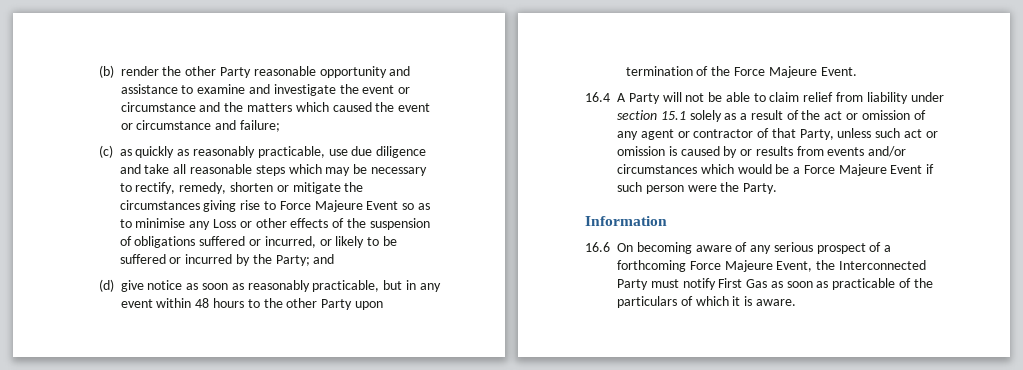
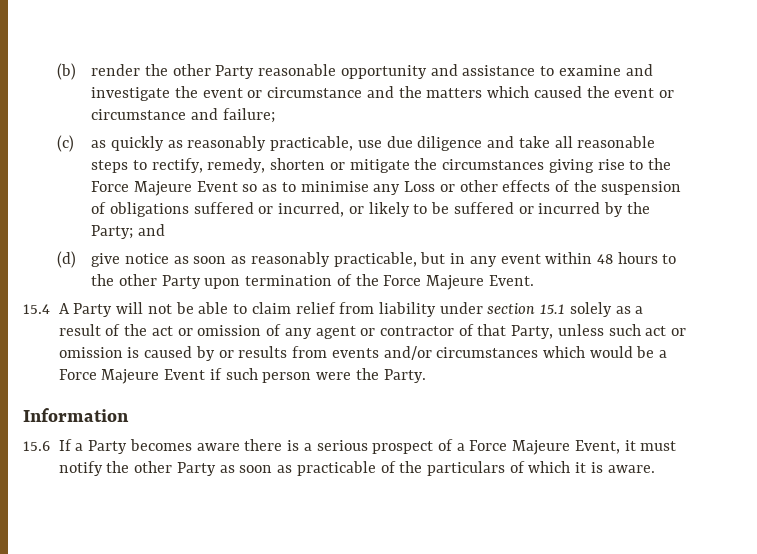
- (c) as quickly as reasonably practicable, use due diligence and take all reasonable steps which may be necessary to rectify, remedy, shorten or mitigate the circumstances giving rise to Force Majeure Event so as to minimise any Loss or other effects of the suspension of obligations suffered or incurred, or likely to be suffered or incurred by the Party; and
+ (c) as quickly as reasonably practicable, use due diligence and take all reasonable steps to rectify, remedy, shorten or mitigate the circumstances giving rise to the Force Majeure Event so as to minimise any Loss or other effects of the suspension of obligations suffered or incurred, or likely to be suffered or incurred by the Party; and
- 16.4 A Party will not be able to claim relief from liability under section 15.1 solely as a result of the act or omission of any agent or contractor of that Party, unless such act or omission is caused by or results from events and/or circumstances which would be a Force Majeure Event if such person were the Party.
+ 15.4 A Party will not be able to claim relief from liability under section 15.1 solely as a result of the act or omission of any agent or contractor of that Party, unless such act or omission is caused by or results from events and/or circumstances which would be a Force Majeure Event if such person were the Party.
- 16.6 On becoming aware of any serious prospect of a forthcoming Force Majeure Event, the Interconnected Party must notify First Gas as soon as practicable of the particulars of which it is aware.
+ 15.6 If a Party becomes aware there is a serious prospect of a Force Majeure Event, it must notify the other Party as soon as practicable of the particulars of which it is aware.

